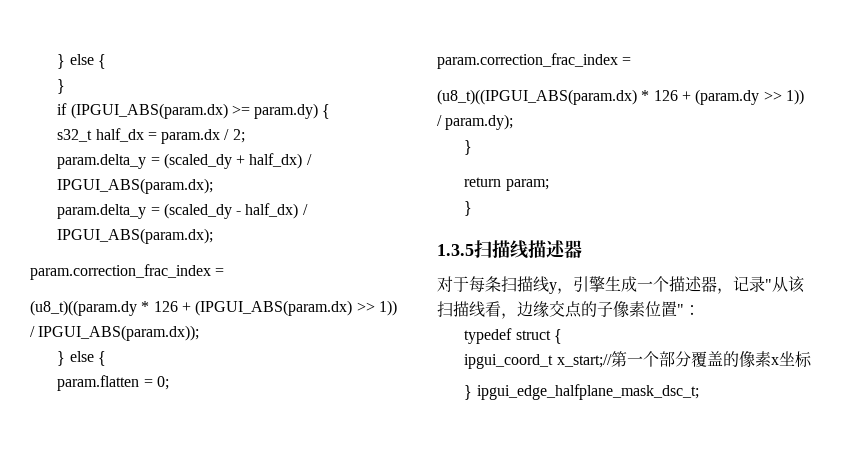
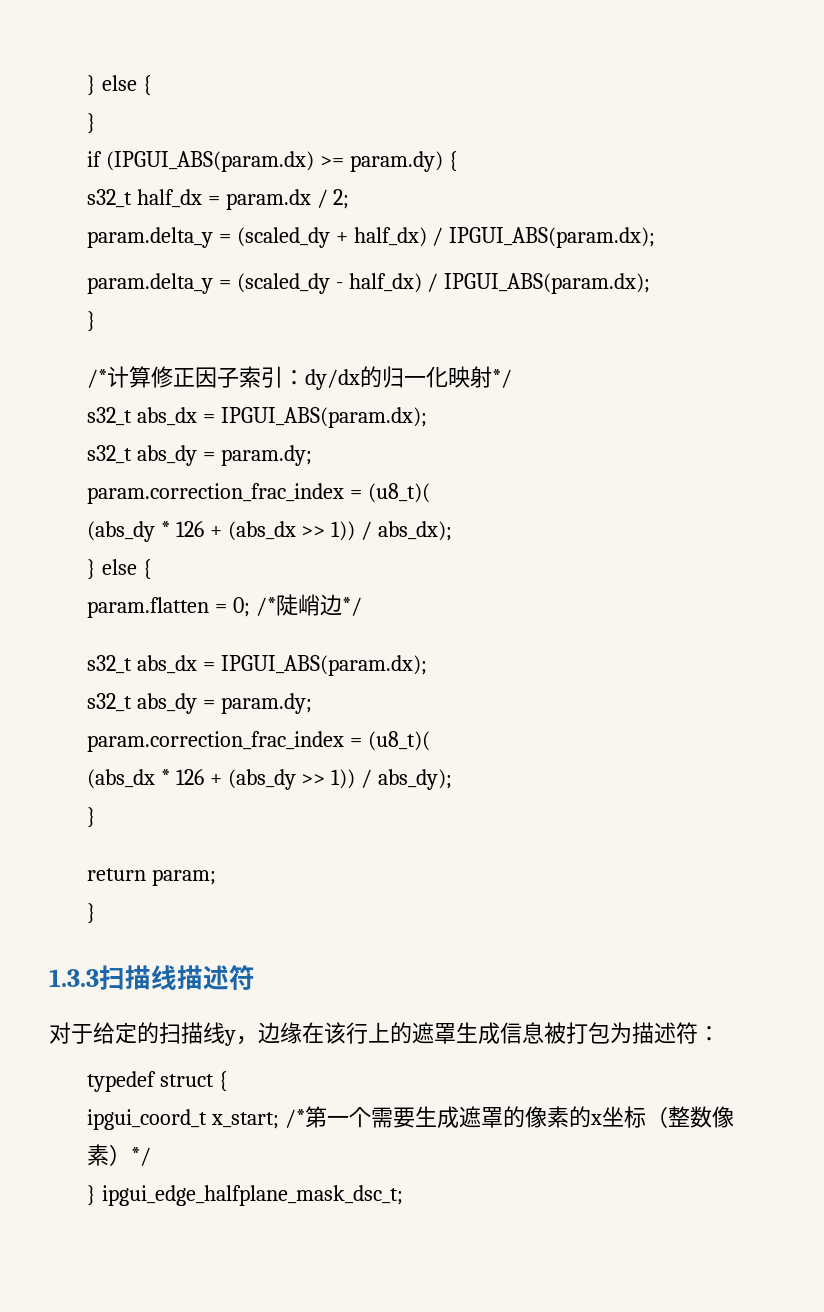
  param.delta_y = (scaled_dy - half_dx) / IPGUI_ABS(param.dx);
- param.correction_frac_index =
- (u8_t)((param.dy * 126 + (IPGUI_ABS(param.dx) >> 1)) / IPGUI_ABS(param.dx));
+ }
+ /*计算修正因子索引：dy/dx的归一化映射*/
+ s32_t abs_dx = IPGUI_ABS(param.dx);
+ s32_t abs_dy = param.dy;
+ param.correction_frac_index = (u8_t)(
+ (abs_dy * 126 + (abs_dx >> 1)) / abs_dx);
- param.flatten = 0;
- param.correction_frac_index =
- (u8_t)((IPGUI_ABS(param.dx) * 126 + (param.dy >> 1)) / param.dy);
+ param.flatten = 0; /*陡峭边*/
+ s32_t abs_dx = IPGUI_ABS(param.dx);
+ s32_t abs_dy = param.dy;
+ param.correction_frac_index = (u8_t)(
+ (abs_dx * 126 + (abs_dy >> 1)) / abs_dy);
- 1.3.5扫描线描述器
+ 1.3.3扫描线描述符
- 对于每条扫描线y，引擎生成一个描述器，记录"从该扫描线看，边缘交点的子像素位置"：
+ 对于给定的扫描线y，边缘在该行上的遮罩生成信息被打包为描述符：
- ipgui_coord_t x_start;//第一个部分覆盖的像素x坐标
+ ipgui_coord_t x_start; /*第一个需要生成遮罩的像素的x坐标（整数像素）*/

